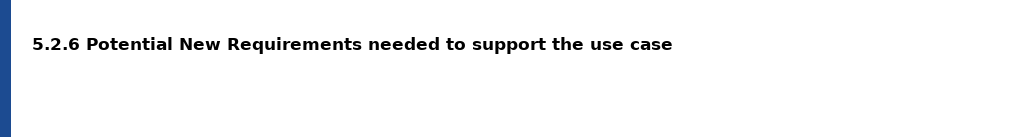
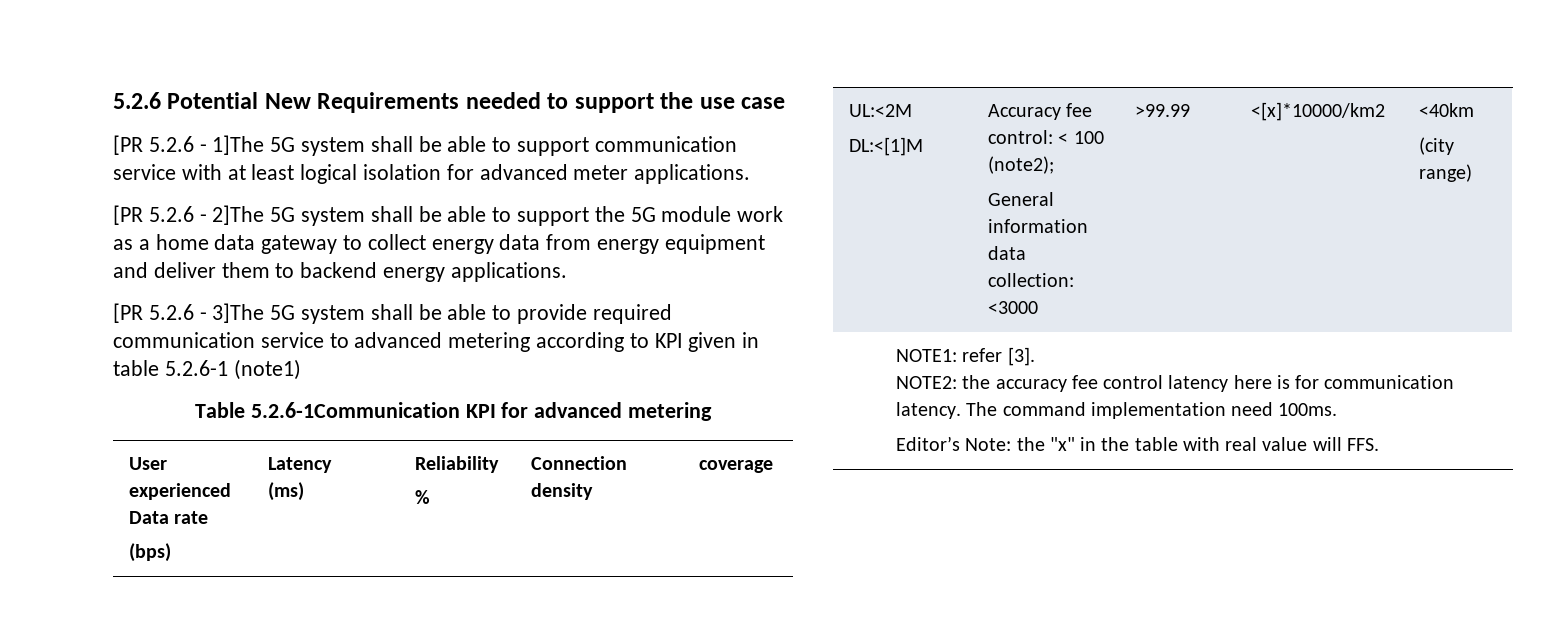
+ [PR 5.2.6 - 1]The 5G system shall be able to support communication service with at least logical isolation for advanced meter applications.
+ [PR 5.2.6 - 2]The 5G system shall be able to support the 5G module work as a home data gateway to collect energy data from energy equipment and deliver them to backend energy applications.
+ [PR 5.2.6 - 3]The 5G system shall be able to provide required communication service to advanced metering according to KPI given in table 5.2.6-1 (note1)
+ Table 5.2.6-1Communication KPI for advanced metering
+ User experienced Data rate
+ (bps) | Latency
+ (ms) | Reliability
+ % | Connection density | coverage
+ UL:<2M
+ DL:<[1]M | Accuracy fee control: < 100 (note2);
+ General information data collection: <3000 | >99.99 | <[x]*10000/km2 | <40km
+ (city range)
+ NOTE1: refer [3].
+ NOTE2: the accuracy fee control latency here is for communication latency. The command implementation need 100ms.
+ Editor’s Note: the "x" in the table with real value will FFS.

